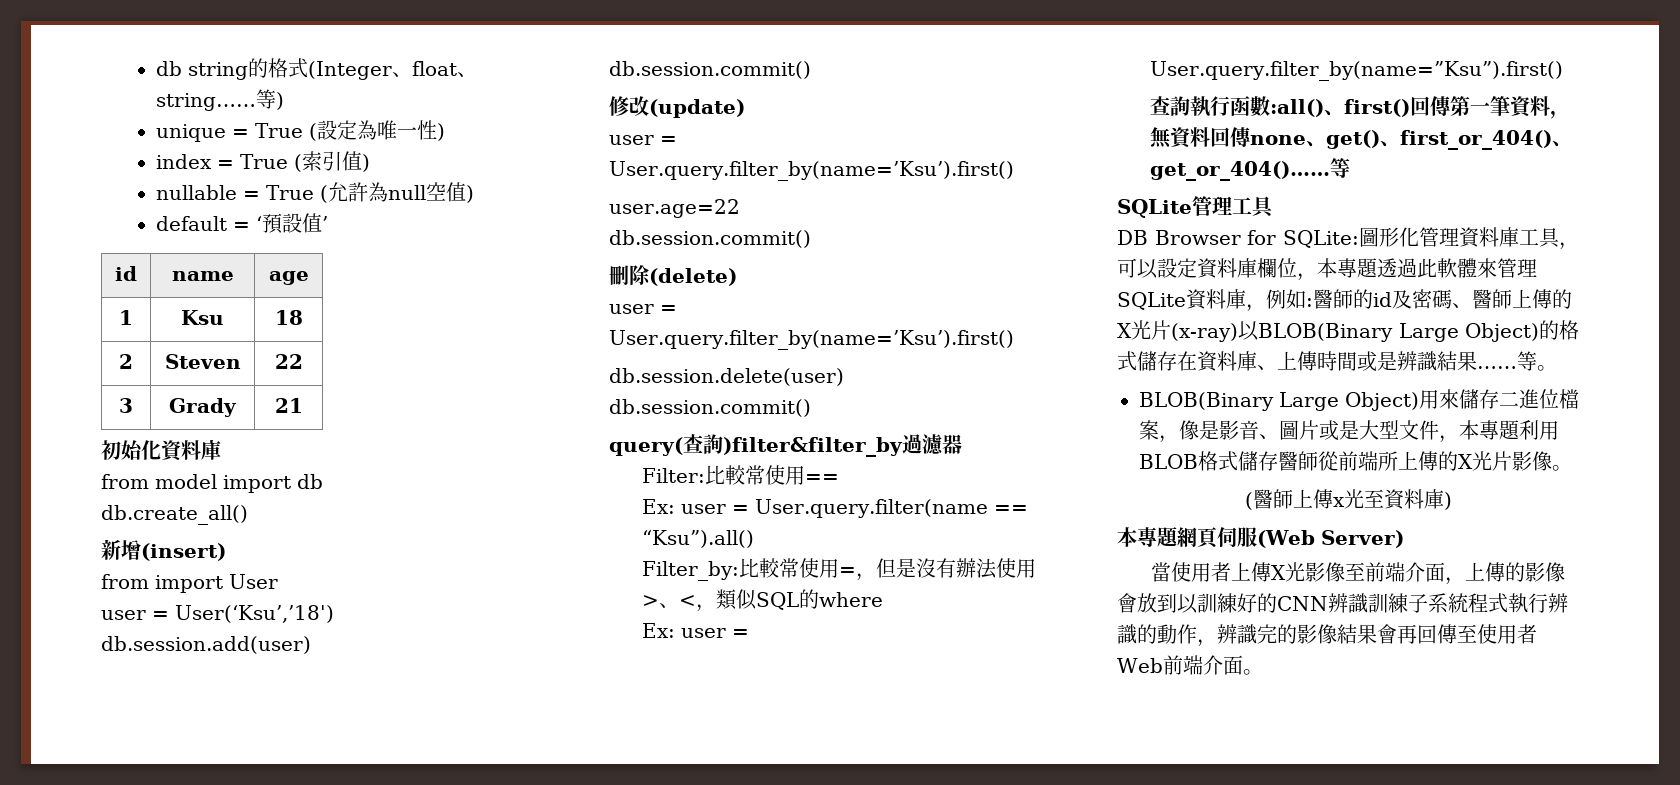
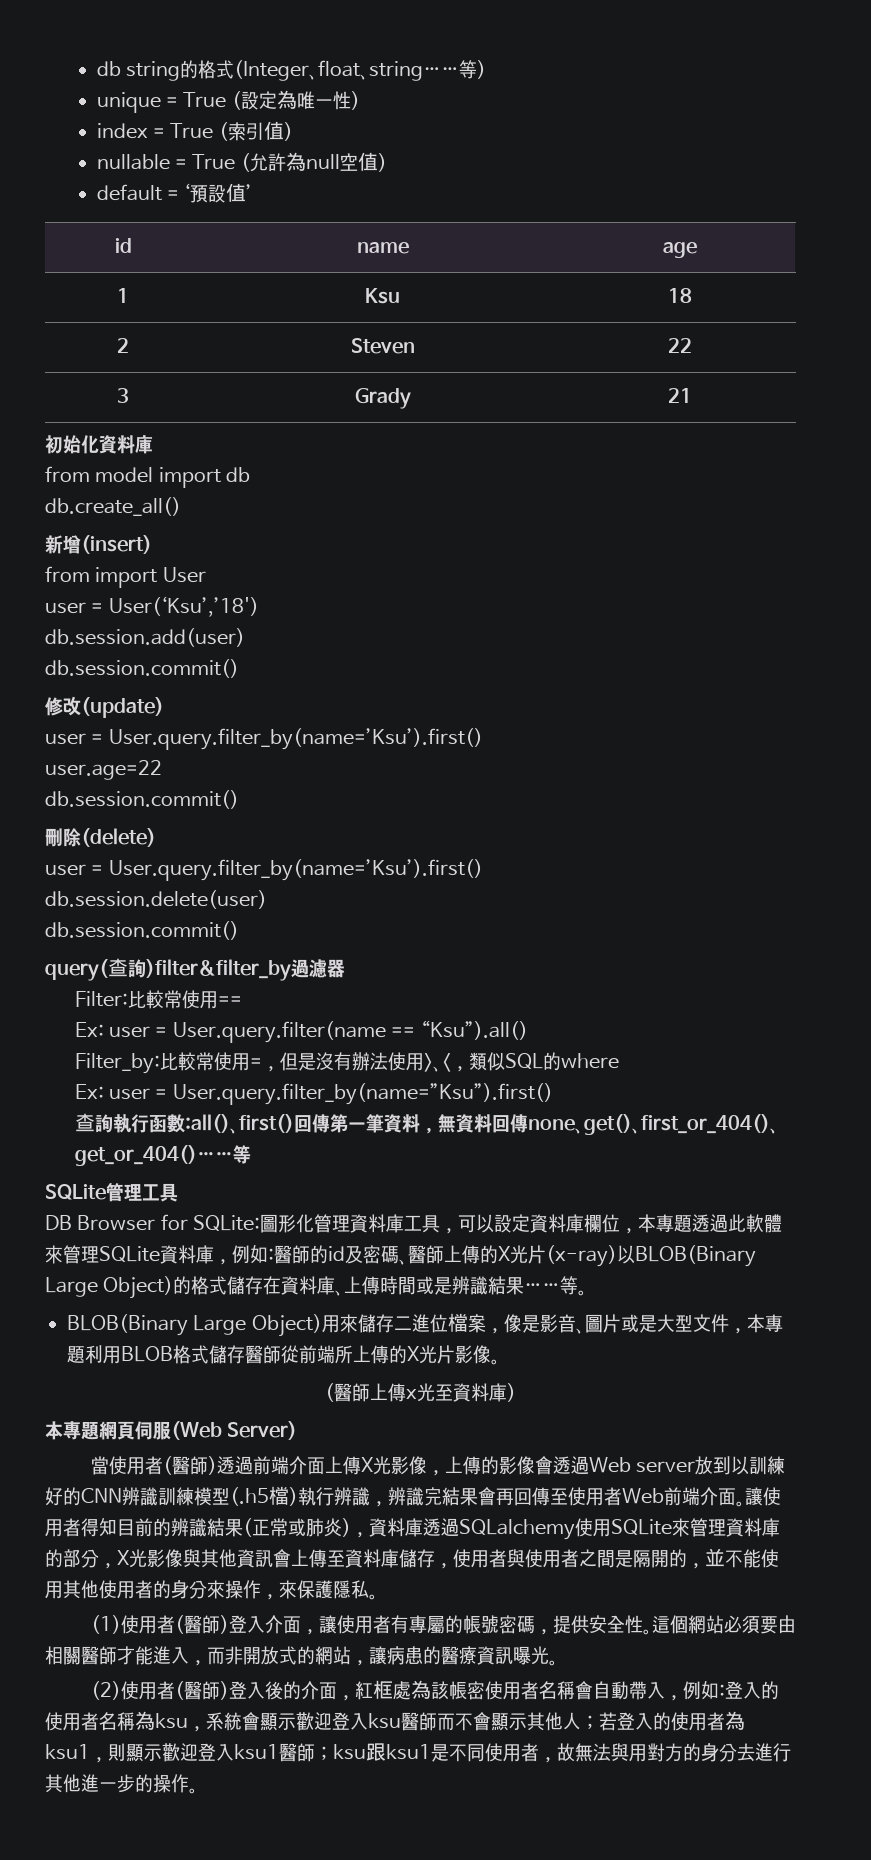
- 當使用者上傳X光影像至前端介面，上傳的影像會放到以訓練好的CNN辨識訓練子系統程式執行辨識的動作，辨識完的影像結果會再回傳至使用者Web前端介面。
+ 當使用者(醫師)透過前端介面上傳X光影像，上傳的影像會透過Web server放到以訓練好的CNN辨識訓練模型(.h5檔)執行辨識，辨識完結果會再回傳至使用者Web前端介面。
+ 讓使用者得知目前的辨識結果(正常或肺炎)，資料庫透過SQLalchemy使用SQLite來管理資料庫的部分，X光影像與其他資訊會上傳至資料庫儲存，使用者與使用者之間是隔開的，並不能使用其他使用者的身分來操作，來保護隱私。
+ (1)使用者(醫師)登入介面，讓使用者有專屬的帳號密碼，提供安全性。這個網站必須要由相關醫師才能進入，而非開放式的網站，讓病患的醫療資訊曝光。
+ (2)使用者(醫師)登入後的介面，紅框處為該帳密使用者名稱會自動帶入，例如:登入的使用者名稱為ksu，系統會顯示歡迎登入ksu醫師而不會顯示其他人；若登入的使用者為ksu1，則顯示歡迎登入ksu1醫師；ksu跟ksu1是不同使用者，故無法與用對方的身分去進行其他進一步的操作。

